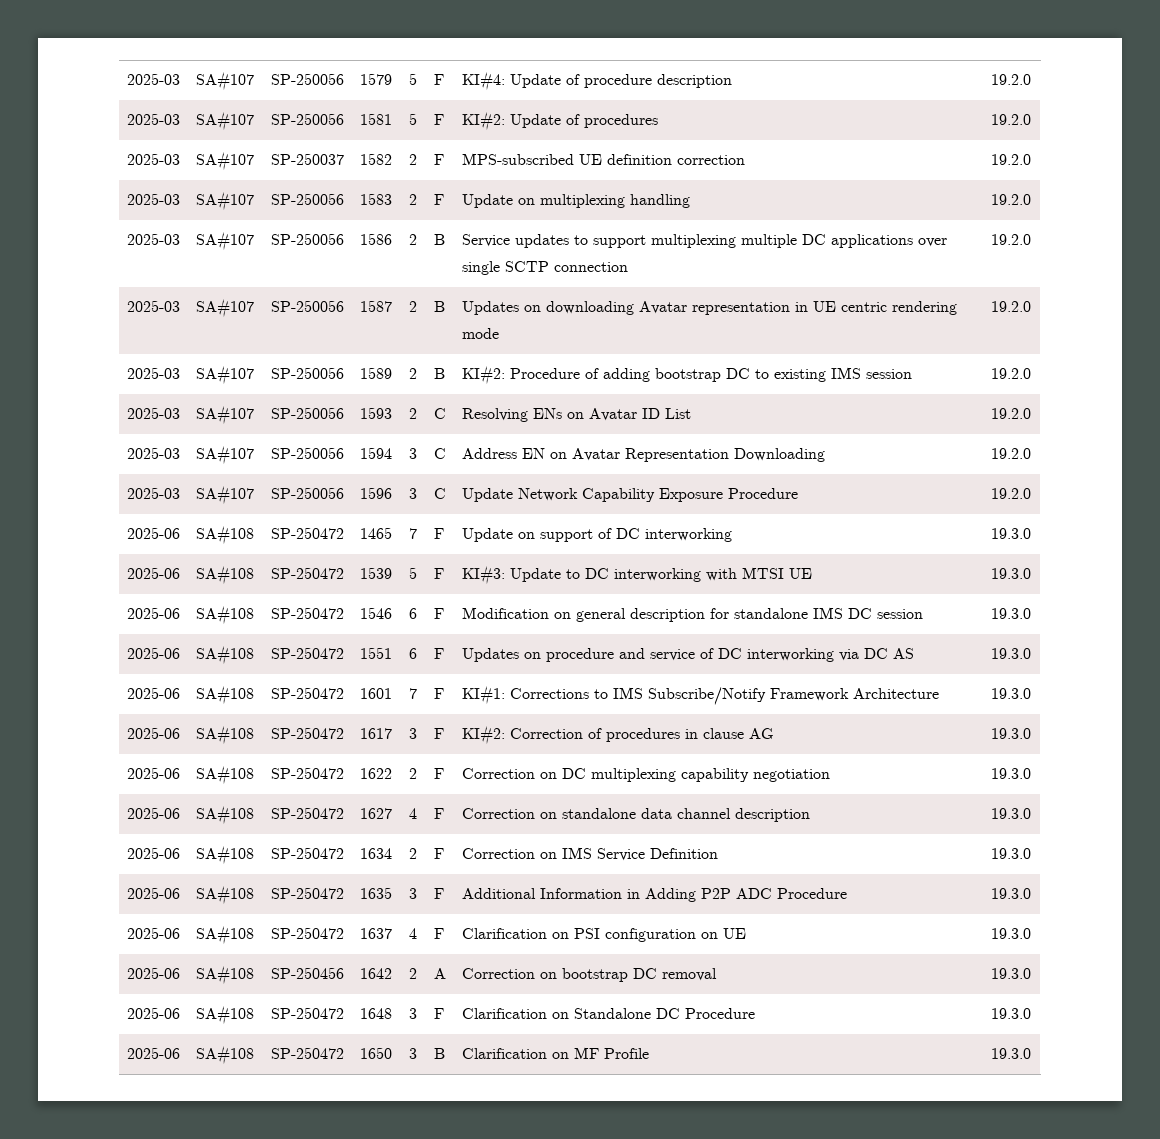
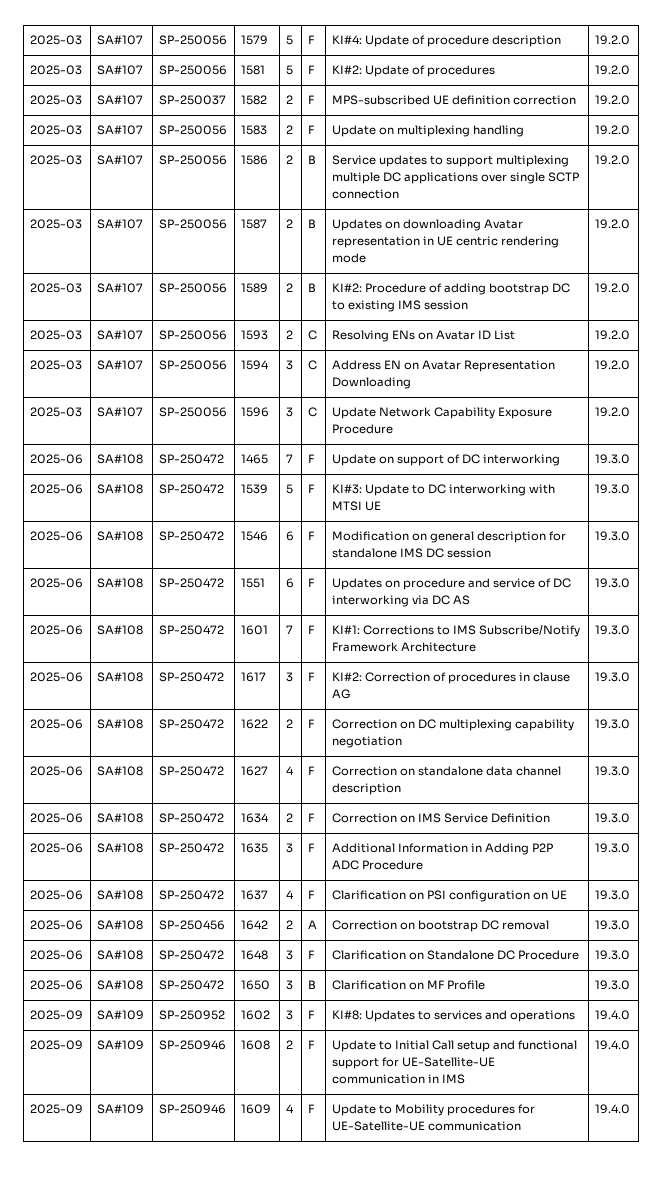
+ 2025-09 | SA#109 | SP-250952 | 1602 | 3 | F | KI#8: Updates to services and operations | 19.4.0
+ 2025-09 | SA#109 | SP-250946 | 1608 | 2 | F | Update to Initial Call setup and functional support for UE-Satellite-UE communication in IMS | 19.4.0
+ 2025-09 | SA#109 | SP-250946 | 1609 | 4 | F | Update to Mobility procedures for UE-Satellite-UE communication | 19.4.0

